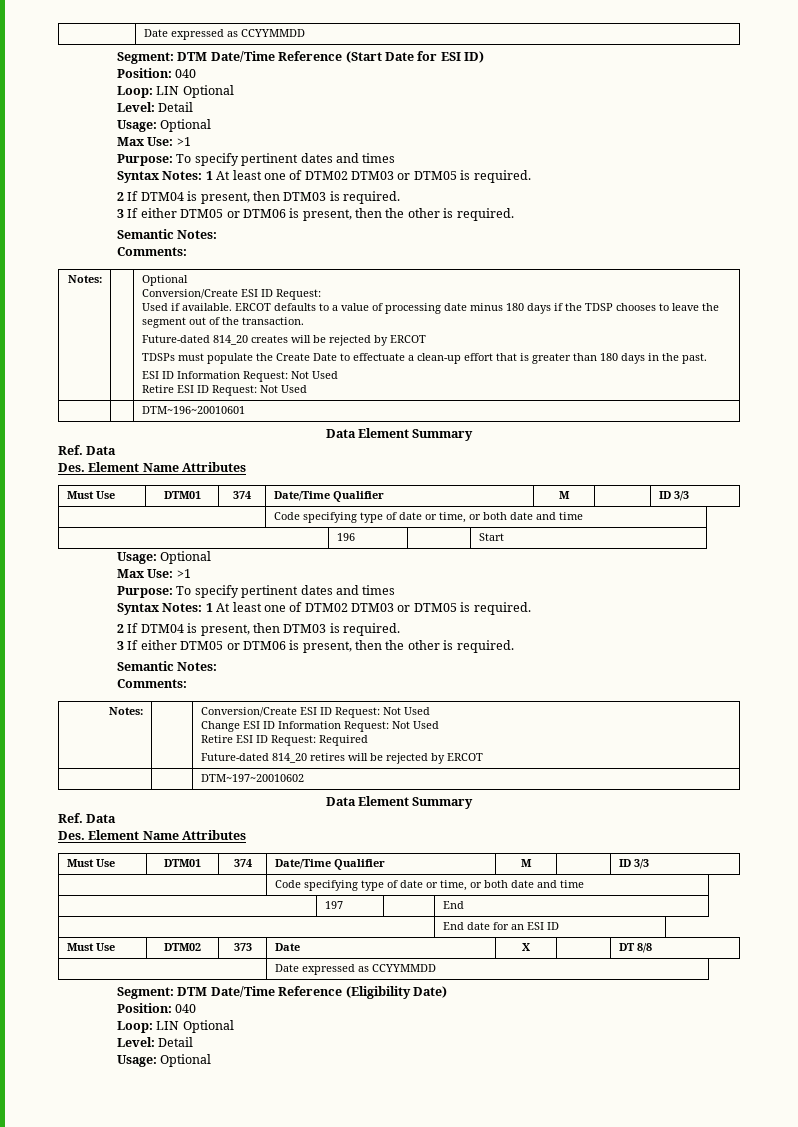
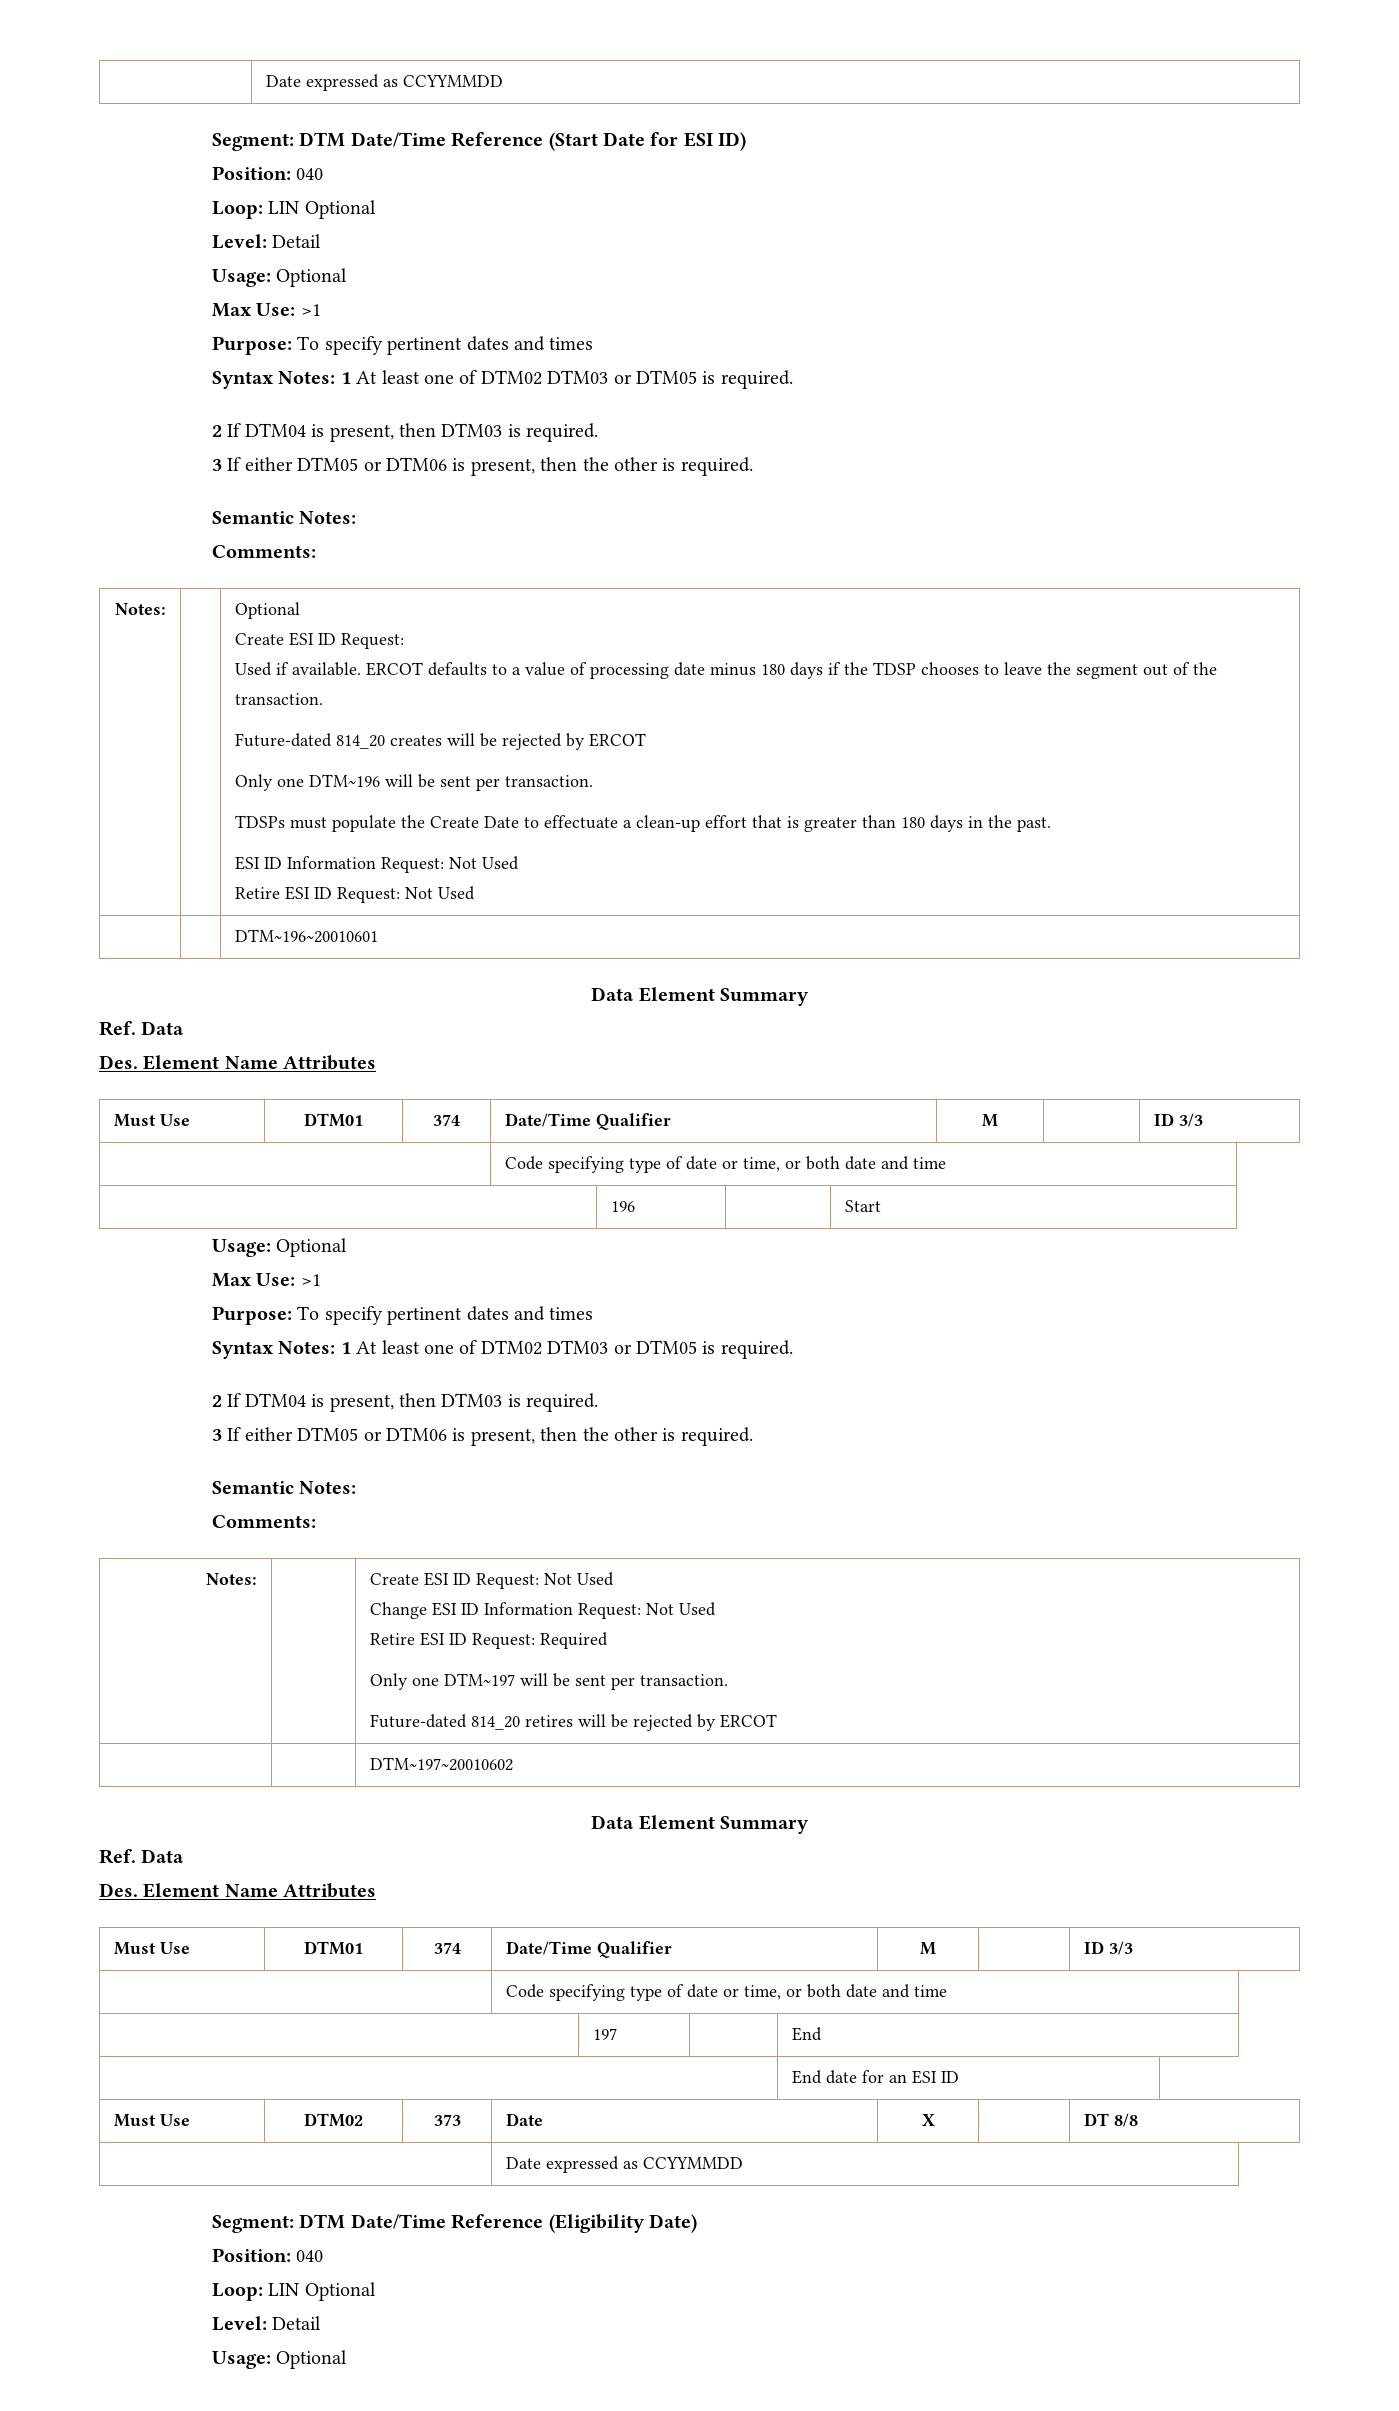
  Notes: | | Optional
- Conversion/Create ESI ID Request:
+ Create ESI ID Request:
+ Only one DTM~196 will be sent per transaction.
- Notes: | | Conversion/Create ESI ID Request: Not Used
+ Notes: | | Create ESI ID Request: Not Used
  Change ESI ID Information Request: Not Used
  Retire ESI ID Request: Required
+ Only one DTM~197 will be sent per transaction.

